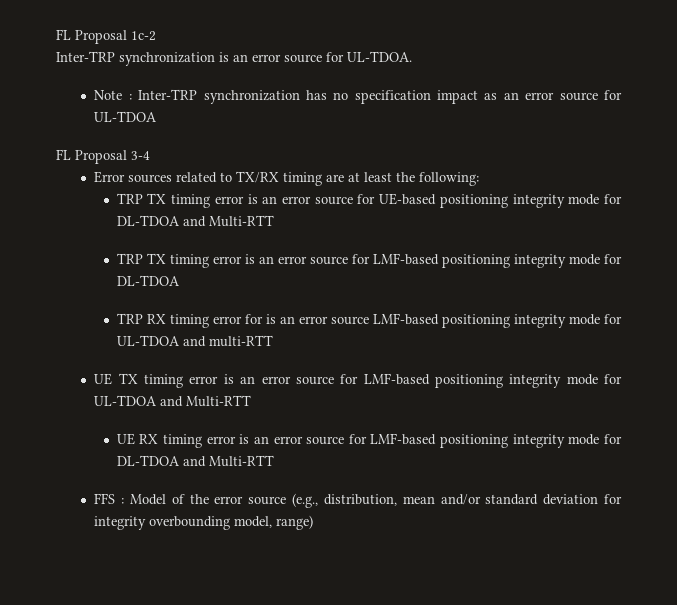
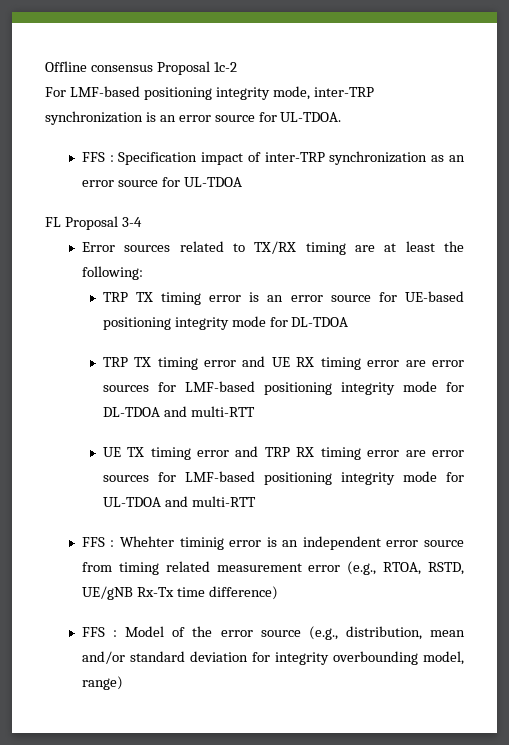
- FL Proposal 1c-2
+ Offline consensus Proposal 1c-2
- Inter-TRP synchronization is an error source for UL-TDOA.
+ For LMF-based positioning integrity mode, inter-TRP synchronization is an error source for UL-TDOA.
- Note : Inter-TRP synchronization has no specification impact as an error source for UL-TDOA
+ FFS : Specification impact of inter-TRP synchronization as an error source for UL-TDOA
- TRP TX timing error is an error source for UE-based positioning integrity mode for DL-TDOA and Multi-RTT
- TRP TX timing error is an error source for LMF-based positioning integrity mode for DL-TDOA
- TRP RX timing error for is an error source LMF-based positioning integrity mode for UL-TDOA and multi-RTT
+ TRP TX timing error is an error source for UE-based positioning integrity mode for DL-TDOA
+ TRP TX timing error and UE RX timing error are error sources for LMF-based positioning integrity mode for DL-TDOA and multi-RTT
+ UE TX timing error and TRP RX timing error are error sources for LMF-based positioning integrity mode for UL-TDOA and multi-RTT
- UE TX timing error is an error source for LMF-based positioning integrity mode for UL-TDOA and Multi-RTT
- UE RX timing error is an error source for LMF-based positioning integrity mode for DL-TDOA and Multi-RTT
+ FFS : Whehter timinig error is an independent error source from timing related measurement error (e.g., RTOA, RSTD, UE/gNB Rx-Tx time difference)

